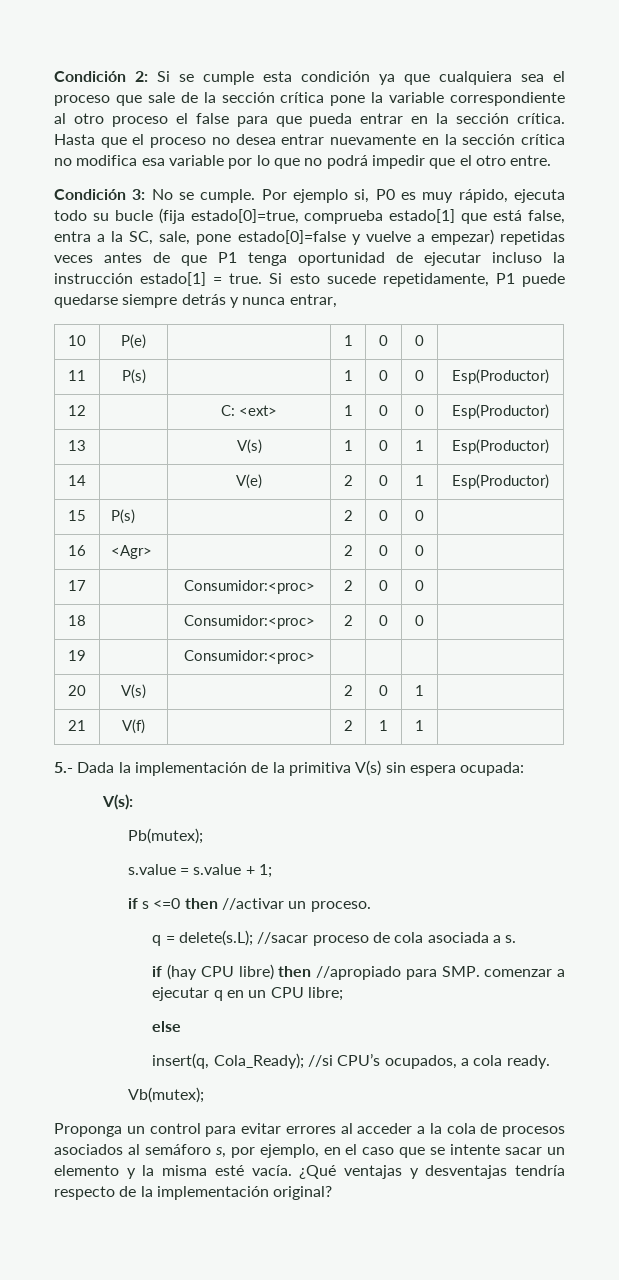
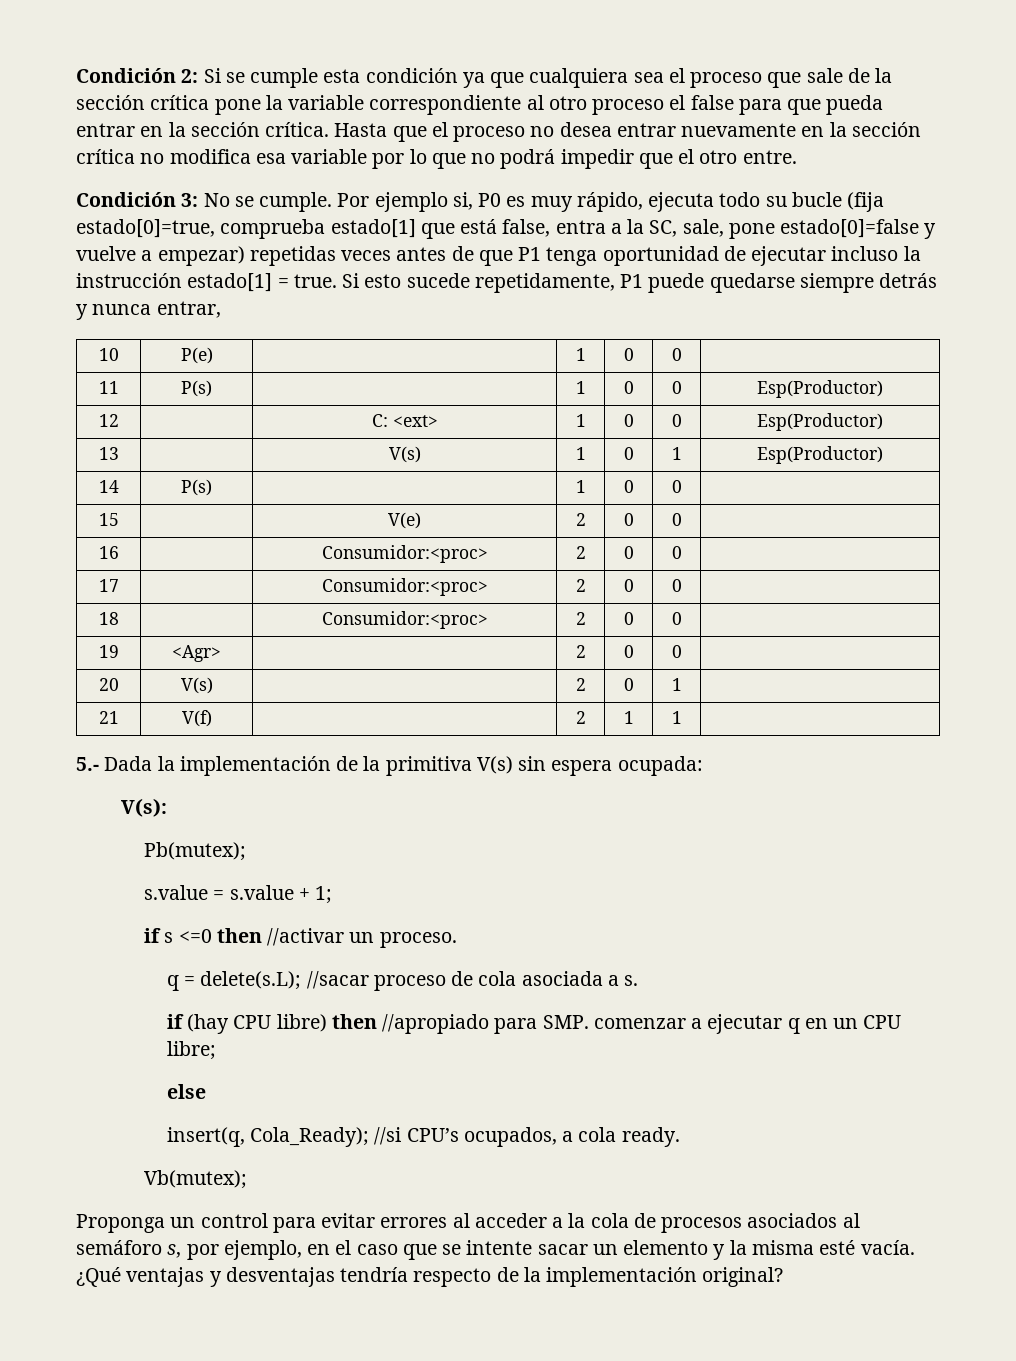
- 14 | | V(e) | 2 | 0 | 1 | Esp(Productor)
+ 14 | P(s) | | 1 | 0 | 0 |
- 15 | P(s) | | 2 | 0 | 0 |
+ 15 | | V(e) | 2 | 0 | 0 |
- 16 | <Agr> | | 2 | 0 | 0 |
+ 16 | | Consumidor:<proc> | 2 | 0 | 0 |
- 19 | | Consumidor:<proc> | | | |
+ 19 | <Agr> | | 2 | 0 | 0 |

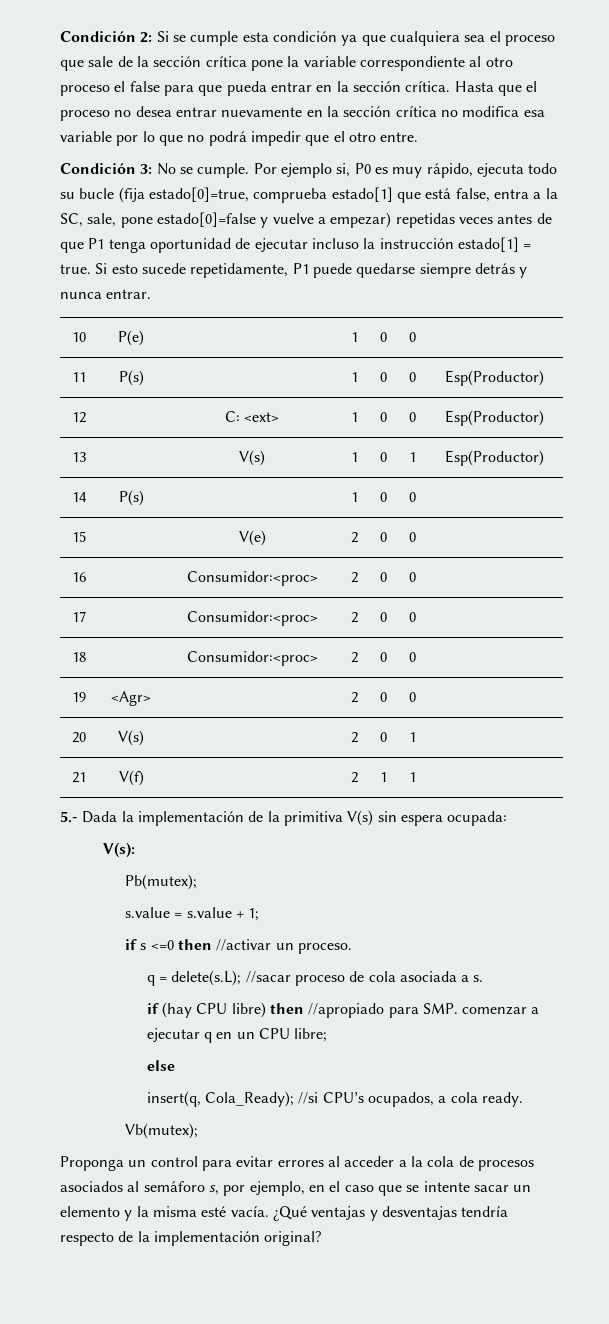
- Si esto sucede repetidamente, P1 puede quedarse siempre detrás y nunca entrar,
+ Si esto sucede repetidamente, P1 puede quedarse siempre detrás y nunca entrar.

